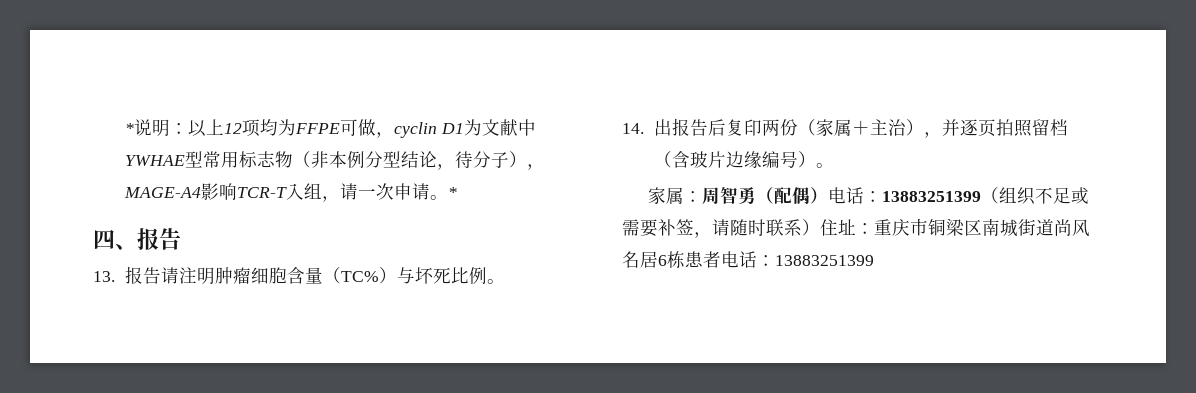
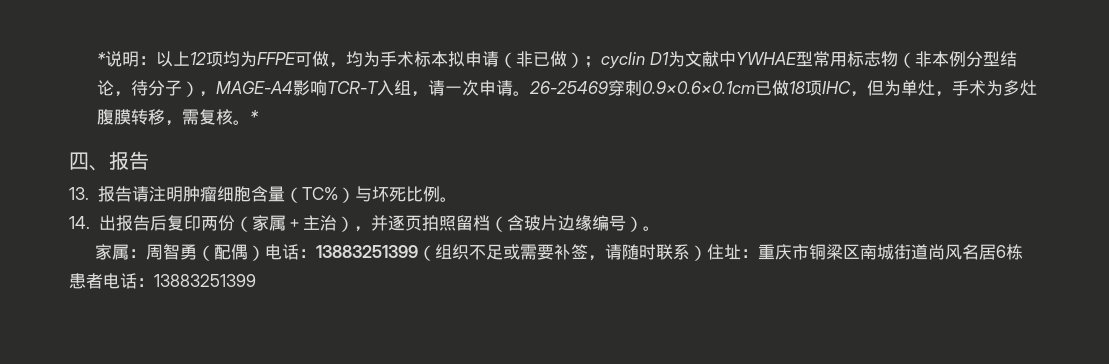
- *说明：以上12项均为FFPE可做，cyclin D1为文献中YWHAE型常用标志物（非本例分型结论，待分子），MAGE-A4影响TCR-T入组，请一次申请。
+ *说明：以上12项均为FFPE可做，均为手术标本拟申请（非已做）；cyclin D1为文献中YWHAE型常用标志物（非本例分型结论，待分子），MAGE-A4影响TCR-T入组，请一次申请。
+ 26-25469穿刺0.9×0.6×0.1cm已做18项IHC，但为单灶，手术为多灶腹膜转移，需复核。

